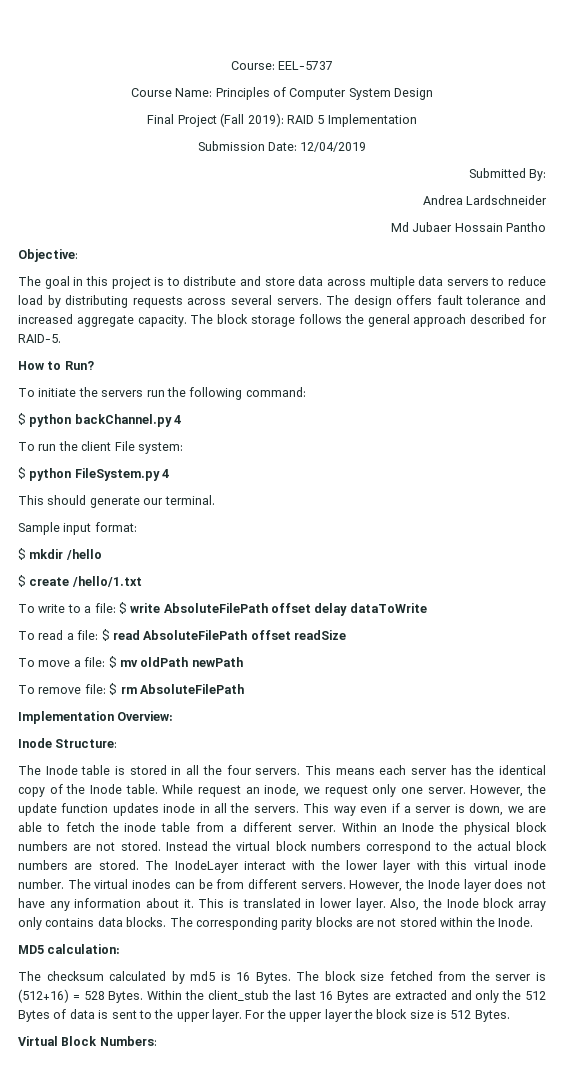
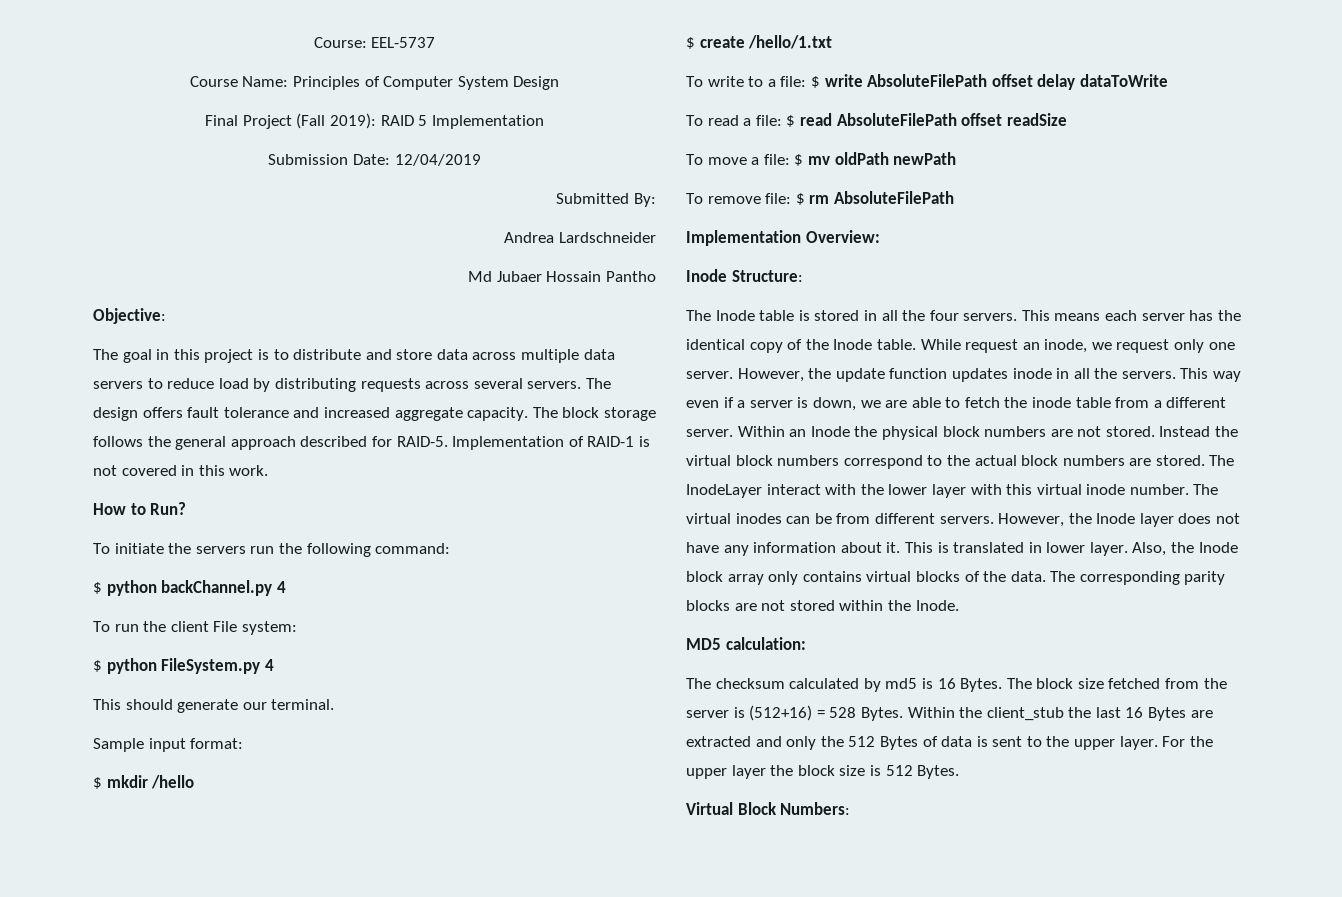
+ Implementation of RAID-1 is not covered in this work.
- Also, the Inode block array only contains data blocks.
+ Also, the Inode block array only contains virtual blocks of the data.

